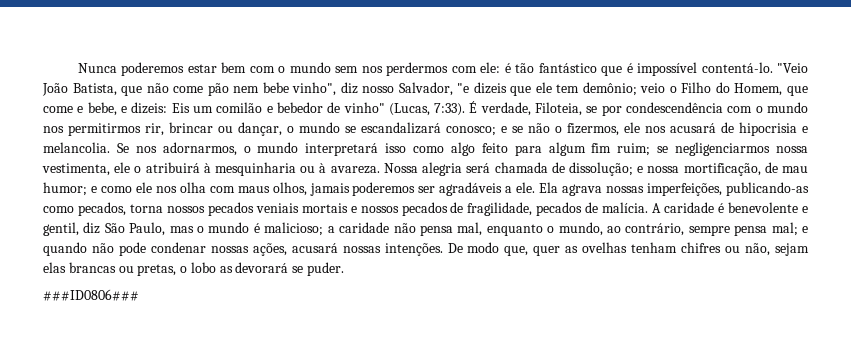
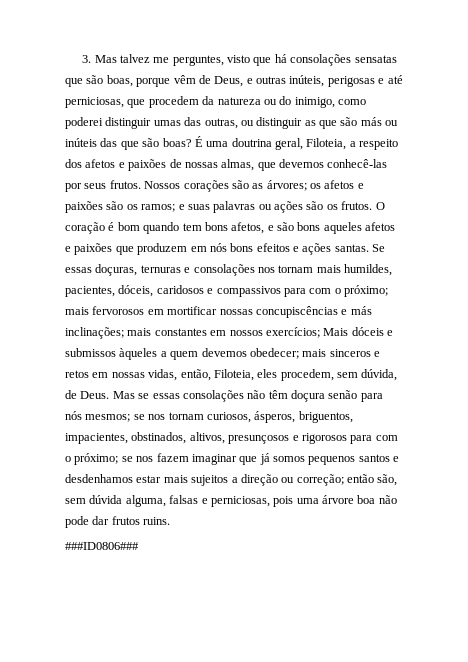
- Nunca poderemos estar bem com o mundo sem nos perdermos com ele: é tão fantástico que é impossível contentá-lo. "Veio João Batista, que não come pão nem bebe vinho", diz nosso Salvador, "e dizeis que ele tem demônio; veio o Filho do Homem, que come e bebe, e dizeis: Eis um comilão e bebedor de vinho" (Lucas, 7:33). É verdade, Filoteia, se por condescendência com o mundo nos permitirmos rir, brincar ou dançar, o mundo se escandalizará conosco; e se não o fizermos, ele nos acusará de hipocrisia e melancolia. Se nos adornarmos, o mundo interpretará isso como algo feito para algum fim ruim; se negligenciarmos nossa vestimenta, ele o atribuirá à mesquinharia ou à avareza. Nossa alegria será chamada de dissolução; e nossa mortificação, de mau humor; e como ele nos olha com maus olhos, jamais poderemos ser agradáveis a ele. Ela agrava nossas imperfeições, publicando-as como pecados, torna nossos pecados veniais mortais e nossos pecados de fragilidade, pecados de malícia. A caridade é benevolente e gentil, diz São Paulo, mas o mundo é malicioso; a caridade não pensa mal, enquanto o mundo, ao contrário, sempre pensa mal; e quando não pode condenar nossas ações, acusará nossas intenções. De modo que, quer as ovelhas tenham chifres ou não, sejam elas brancas ou pretas, o lobo as devorará se puder.
+ 3. Mas talvez me perguntes, visto que há consolações sensatas que são boas, porque vêm de Deus, e outras inúteis, perigosas e até perniciosas, que procedem da natureza ou do inimigo, como poderei distinguir umas das outras, ou distinguir as que são más ou inúteis das que são boas? É uma doutrina geral, Filoteia, a respeito dos afetos e paixões de nossas almas, que devemos conhecê-las por seus frutos. Nossos corações são as árvores; os afetos e paixões são os ramos; e suas palavras ou ações são os frutos. O coração é bom quando tem bons afetos, e são bons aqueles afetos e paixões que produzem em nós bons efeitos e ações santas. Se essas doçuras, ternuras e consolações nos tornam mais humildes, pacientes, dóceis, caridosos e compassivos para com o próximo; mais fervorosos em mortificar nossas concupiscências e más inclinações; mais constantes em nossos exercícios; Mais dóceis e submissos àqueles a quem devemos obedecer; mais sinceros e retos em nossas vidas, então, Filoteia, eles procedem, sem dúvida, de Deus. Mas se essas consolações não têm doçura senão para nós mesmos; se nos tornam curiosos, ásperos, briguentos, impacientes, obstinados, altivos, presunçosos e rigorosos para com o próximo; se nos fazem imaginar que já somos pequenos santos e desdenhamos estar mais sujeitos a direção ou correção; então são, sem dúvida alguma, falsas e perniciosas, pois uma árvore boa não pode dar frutos ruins.

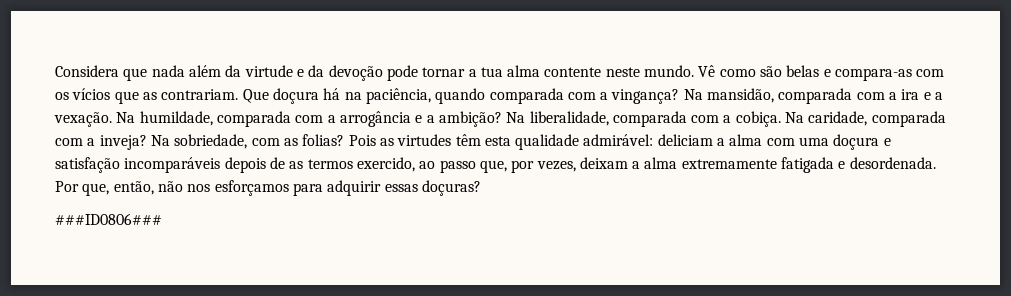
- 3. Mas talvez me perguntes, visto que há consolações sensatas que são boas, porque vêm de Deus, e outras inúteis, perigosas e até perniciosas, que procedem da natureza ou do inimigo, como poderei distinguir umas das outras, ou distinguir as que são más ou inúteis das que são boas? É uma doutrina geral, Filoteia, a respeito dos afetos e paixões de nossas almas, que devemos conhecê-las por seus frutos. Nossos corações são as árvores; os afetos e paixões são os ramos; e suas palavras ou ações são os frutos. O coração é bom quando tem bons afetos, e são bons aqueles afetos e paixões que produzem em nós bons efeitos e ações santas. Se essas doçuras, ternuras e consolações nos tornam mais humildes, pacientes, dóceis, caridosos e compassivos para com o próximo; mais fervorosos em mortificar nossas concupiscências e más inclinações; mais constantes em nossos exercícios; Mais dóceis e submissos àqueles a quem devemos obedecer; mais sinceros e retos em nossas vidas, então, Filoteia, eles procedem, sem dúvida, de Deus. Mas se essas consolações não têm doçura senão para nós mesmos; se nos tornam curiosos, ásperos, briguentos, impacientes, obstinados, altivos, presunçosos e rigorosos para com o próximo; se nos fazem imaginar que já somos pequenos santos e desdenhamos estar mais sujeitos a direção ou correção; então são, sem dúvida alguma, falsas e perniciosas, pois uma árvore boa não pode dar frutos ruins.
+ Considera que nada além da virtude e da devoção pode tornar a tua alma contente neste mundo. Vê como são belas e compara-as com os vícios que as contrariam. Que doçura há na paciência, quando comparada com a vingança? Na mansidão, comparada com a ira e a vexação. Na humildade, comparada com a arrogância e a ambição? Na liberalidade, comparada com a cobiça. Na caridade, comparada com a inveja? Na sobriedade, com as folias? Pois as virtudes têm esta qualidade admirável: deliciam a alma com uma doçura e satisfação incomparáveis depois de as termos exercido, ao passo que, por vezes, deixam a alma extremamente fatigada e desordenada. Por que, então, não nos esforçamos para adquirir essas doçuras?

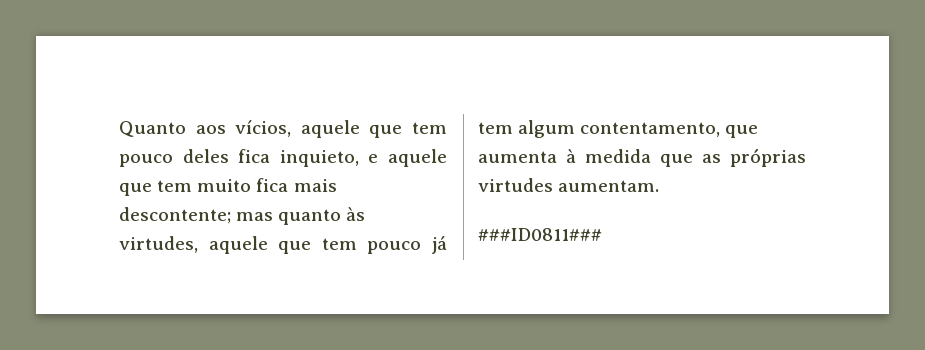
- Considera que nada além da virtude e da devoção pode tornar a tua alma contente neste mundo. Vê como são belas e compara-as com os vícios que as contrariam. Que doçura há na paciência, quando comparada com a vingança? Na mansidão, comparada com a ira e a vexação. Na humildade, comparada com a arrogância e a ambição? Na liberalidade, comparada com a cobiça. Na caridade, comparada com a inveja? Na sobriedade, com as folias? Pois as virtudes têm esta qualidade admirável: deliciam a alma com uma doçura e satisfação incomparáveis depois de as termos exercido, ao passo que, por vezes, deixam a alma extremamente fatigada e desordenada. Por que, então, não nos esforçamos para adquirir essas doçuras?
- ###ID0806###
+ Quanto aos vícios, aquele que tem pouco deles fica inquieto, e aquele que tem muito fica mais descontente; mas quanto às virtudes, aquele que tem pouco já tem algum contentamento, que aumenta à medida que as próprias virtudes aumentam.
+ ###ID0811###

